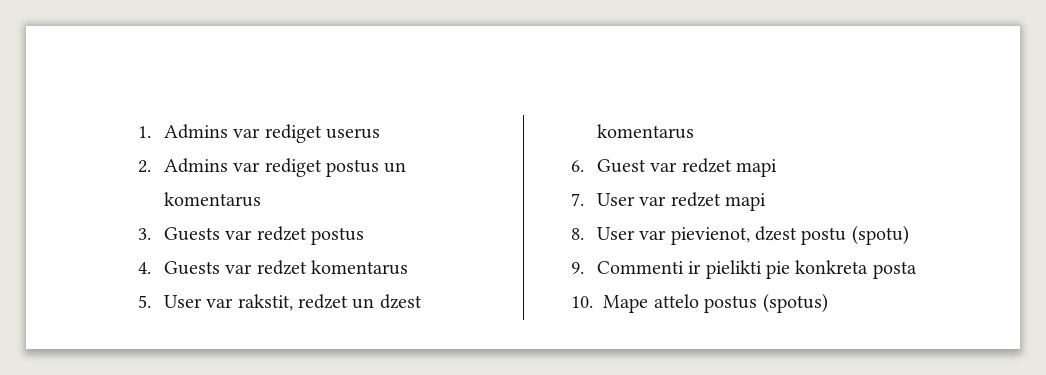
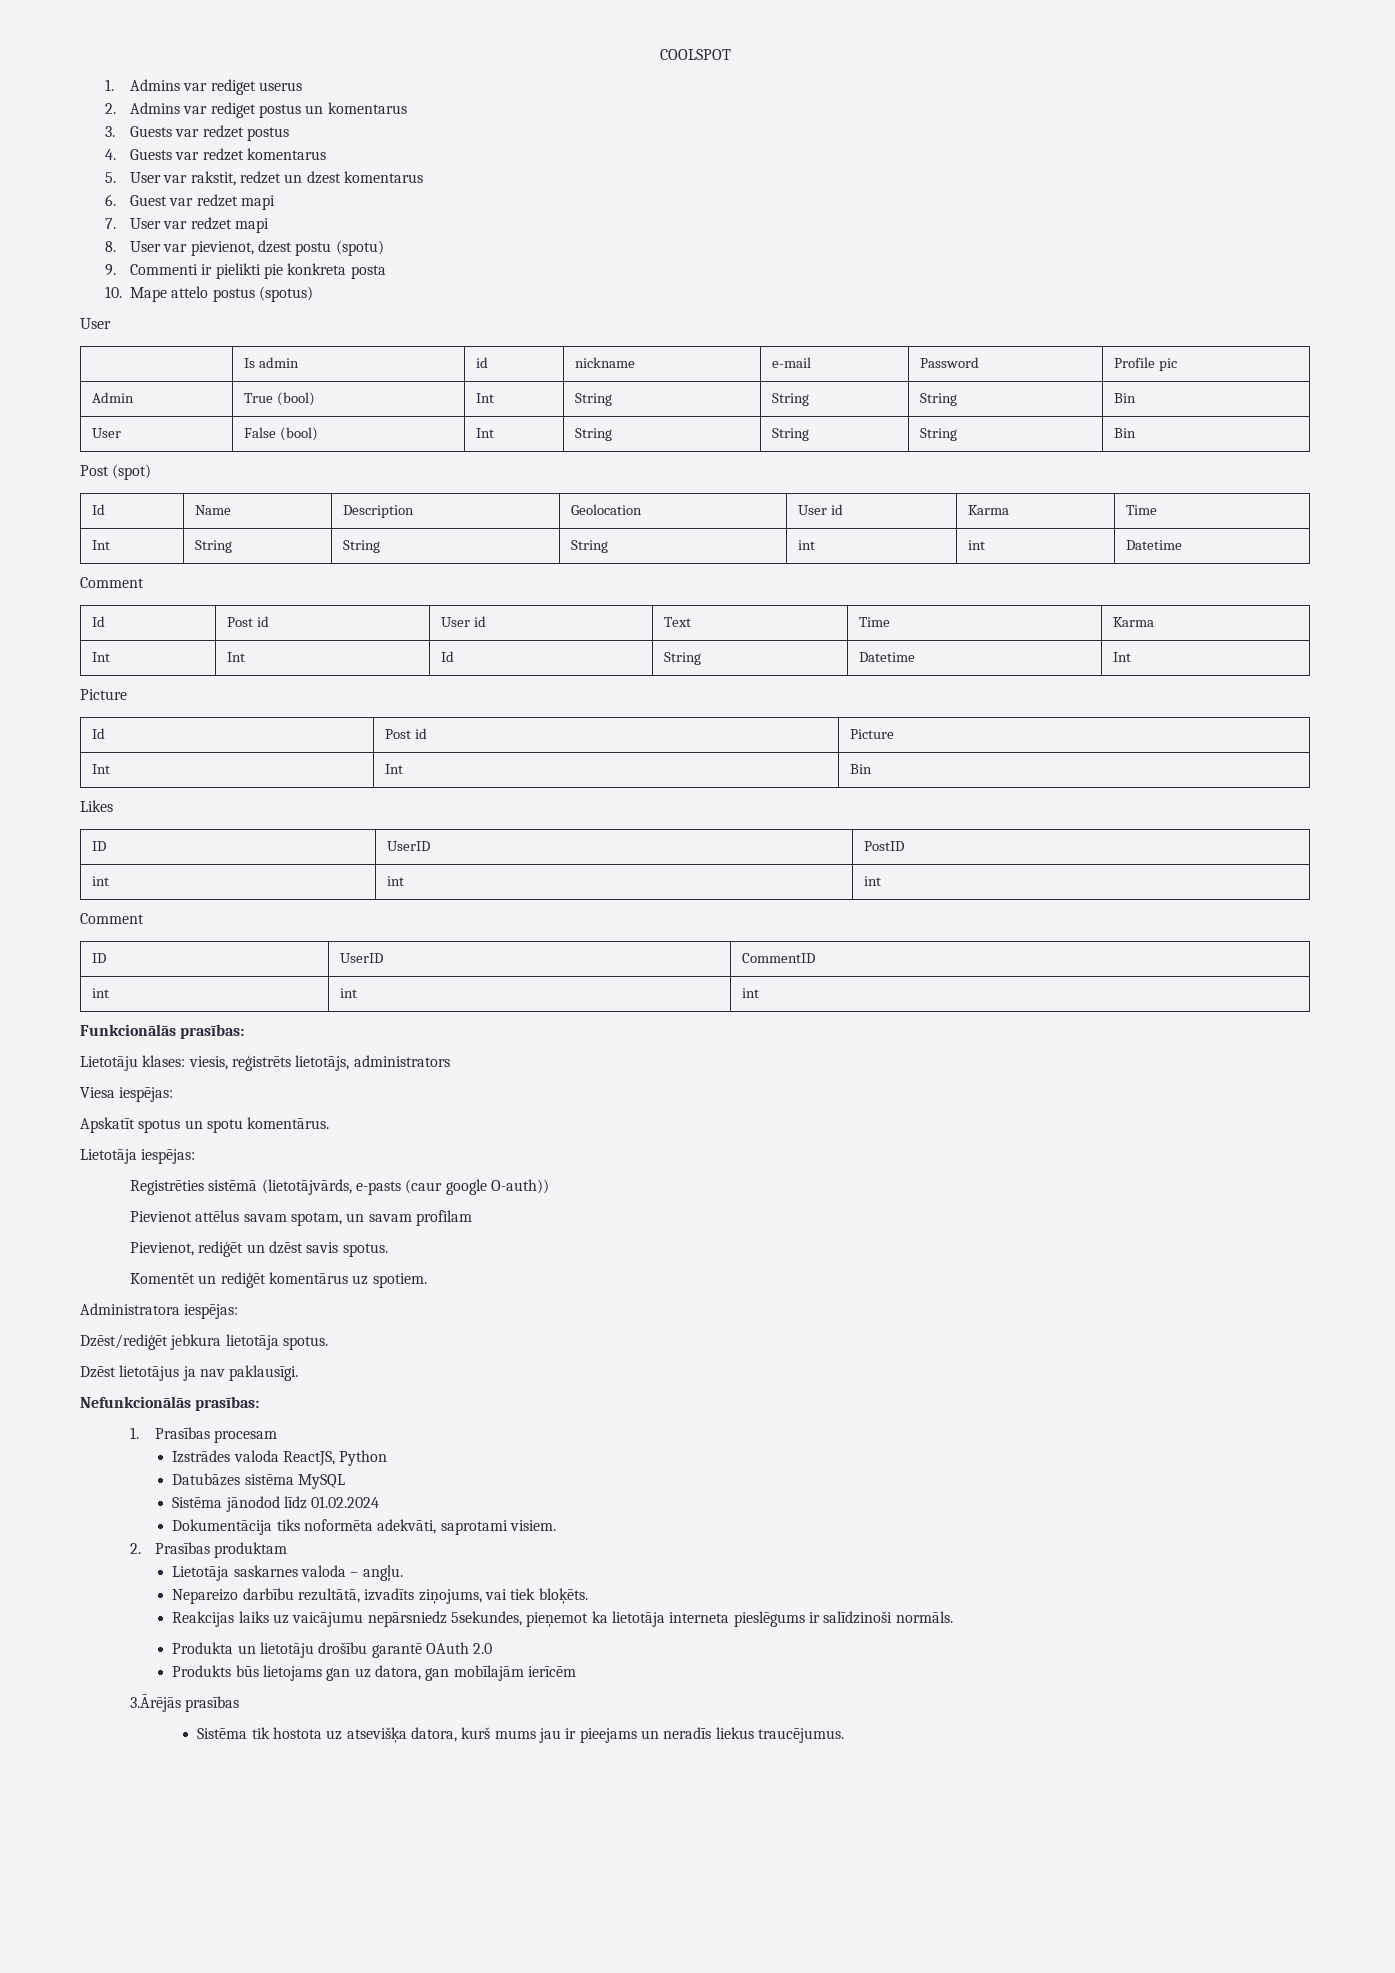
+ COOLSPOT
  10. Mape attelo postus (spotus)
+ User
+ | Is admin | id | nickname | e-mail | Password | Profile pic
+ Admin | True (bool) | Int | String | String | String | Bin
+ User | False (bool) | Int | String | String | String | Bin
+ Post (spot)
+ Id | Name | Description | Geolocation | User id | Karma | Time
+ Int | String | String | String | int | int | Datetime
+ Comment
+ Id | Post id | User id | Text | Time | Karma
+ Int | Int | Id | String | Datetime | Int
+ Picture
+ Id | Post id | Picture
+ Int | Int | Bin
+ Likes
+ ID | UserID | PostID
+ int | int | int
+ Comment
+ ID | UserID | CommentID
+ int | int | int
+ Funkcionālās prasības:
+ Lietotāju klases: viesis, reģistrēts lietotājs, administrators
+ Viesa iespējas:
+ Apskatīt spotus un spotu komentārus.
+ Lietotāja iespējas:
+ Registrēties sistēmā (lietotājvārds, e-pasts (caur google O-auth))
+ Pievienot attēlus savam spotam, un savam profilam
+ Pievienot, rediģēt un dzēst savis spotus.
+ Komentēt un rediģēt komentārus uz spotiem.
+ Administratora iespējas:
+ Dzēst/rediģēt jebkura lietotāja spotus.
+ Dzēst lietotājus ja nav paklausīgi.
+ Nefunkcionālās prasības:
+ 1. Prasības procesam
+ Izstrādes valoda ReactJS, Python
+ Datubāzes sistēma MySQL
+ Sistēma jānodod līdz 01.02.2024
+ Dokumentācija tiks noformēta adekvāti, saprotami visiem.
+ 2. Prasības produktam
+ Lietotāja saskarnes valoda – angļu.
+ Nepareizo darbību rezultātā, izvadīts ziņojums, vai tiek bloķēts.
+ Reakcijas laiks uz vaicājumu nepārsniedz 5sekundes, pieņemot ka lietotāja interneta pieslēgums ir salīdzinoši normāls.
+ Produkta un lietotāju drošību garantē OAuth 2.0
+ Produkts būs lietojams gan uz datora, gan mobīlajām ierīcēm
+ 3.Ārējās prasības
+ Sistēma tik hostota uz atsevišķa datora, kurš mums jau ir pieejams un neradīs liekus traucējumus.

